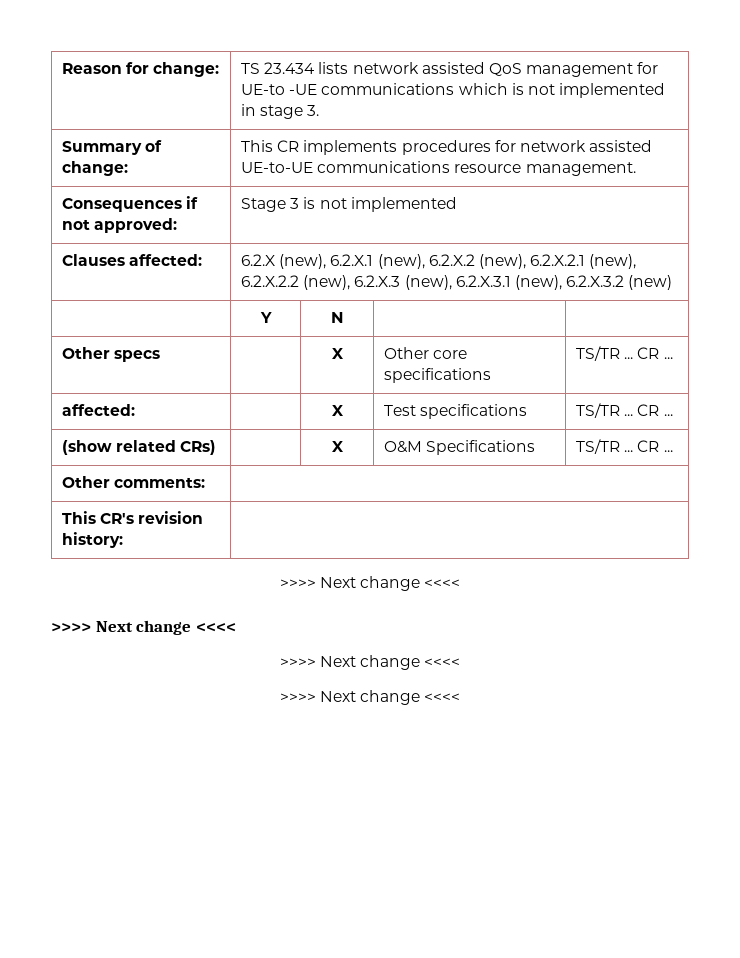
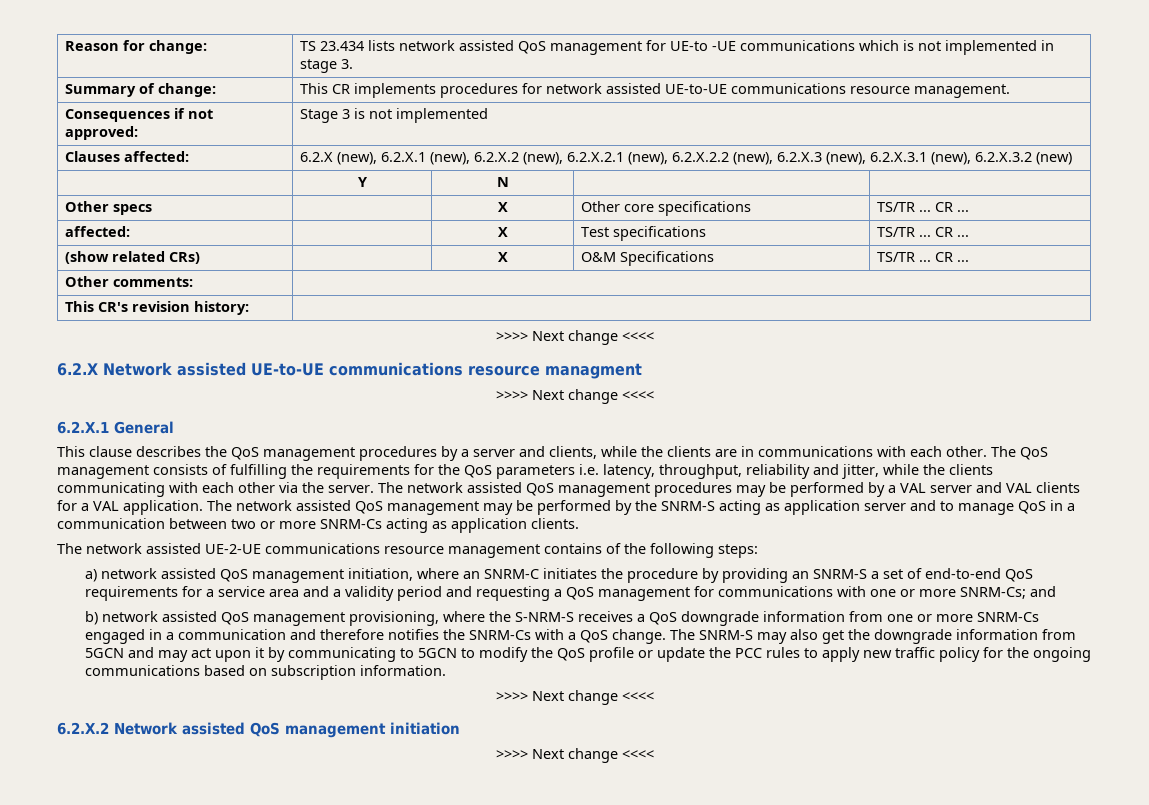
  This CR's revision history: |
  >>>> Next change <<<<
+ 6.2.X Network assisted UE-to-UE communications resource managment
  >>>> Next change <<<<
+ 6.2.X.1 General
+ This clause describes the QoS management procedures by a server and clients, while the clients are in communications with each other. The QoS management consists of fulfilling the requirements for the QoS parameters i.e. latency, throughput, reliability and jitter, while the clients communicating with each other via the server. The network assisted QoS management procedures may be performed by a VAL server and VAL clients for a VAL application. The network assisted QoS management may be performed by the SNRM-S acting as application server and to manage QoS in a communication between two or more SNRM-Cs acting as application clients.
+ The network assisted UE-2-UE communications resource management contains of the following steps:
+ a) network assisted QoS management initiation, where an SNRM-C initiates the procedure by providing an SNRM-S a set of end-to-end QoS requirements for a service area and a validity period and requesting a QoS management for communications with one or more SNRM-Cs; and
+ b) network assisted QoS management provisioning, where the S-NRM-S receives a QoS downgrade information from one or more SNRM-Cs engaged in a communication and therefore notifies the SNRM-Cs with a QoS change. The SNRM-S may also get the downgrade information from 5GCN and may act upon it by communicating to 5GCN to modify the QoS profile or update the PCC rules to apply new traffic policy for the ongoing communications based on subscription information.
  >>>> Next change <<<<
+ 6.2.X.2 Network assisted QoS management initiation

